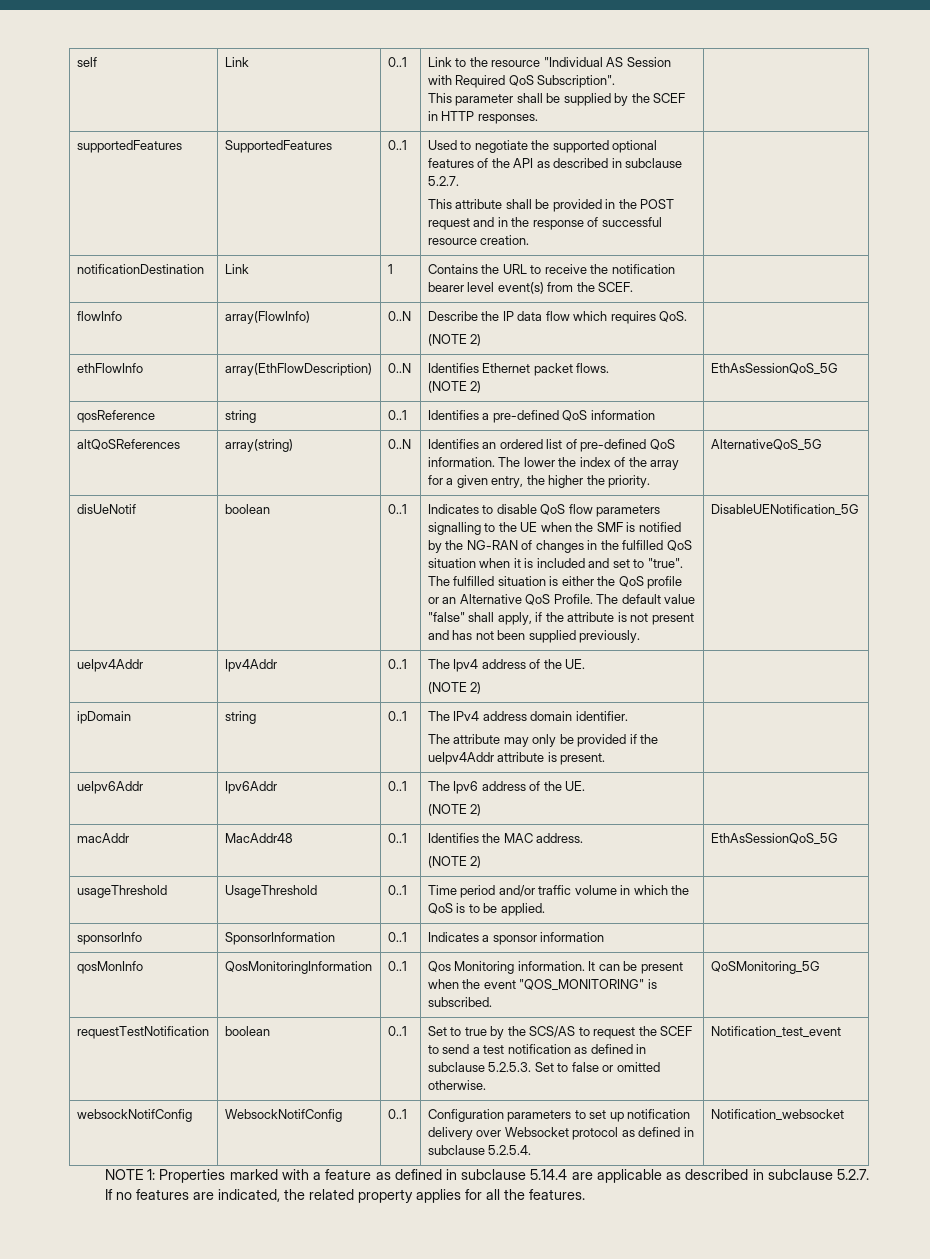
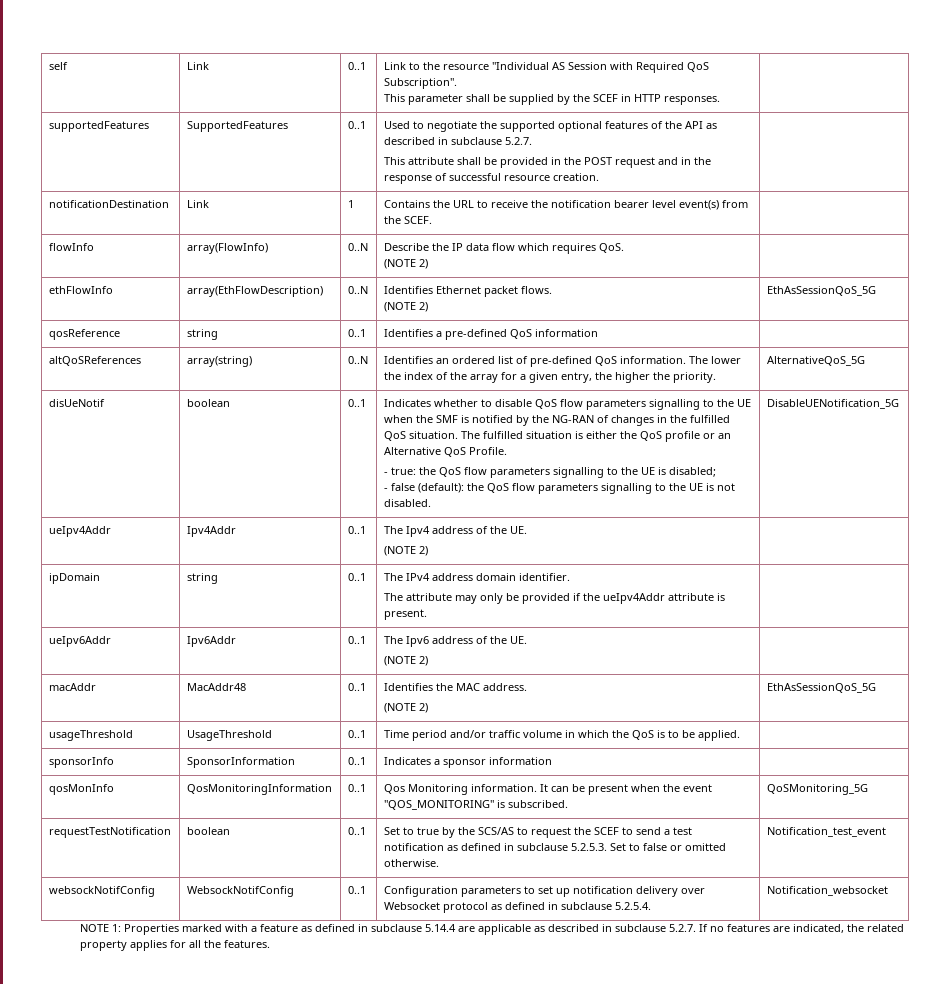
- Indicates to disable QoS flow parameters signalling to the UE when the SMF is notified by the NG-RAN of changes in the fulfilled QoS situation when it is included and set to "true".
+ Indicates whether to disable QoS flow parameters signalling to the UE when the SMF is notified by the NG-RAN of changes in the fulfilled QoS situation.
- The fulfilled situation is either the QoS profile or an Alternative QoS Profile. The default value "false" shall apply, if the attribute is not present and has not been supplied previously.
+ The fulfilled situation is either the QoS profile or an Alternative QoS Profile.
+ - true: the QoS flow parameters signalling to the UE is disabled;
+ - false (default): the QoS flow parameters signalling to the UE is not disabled.

